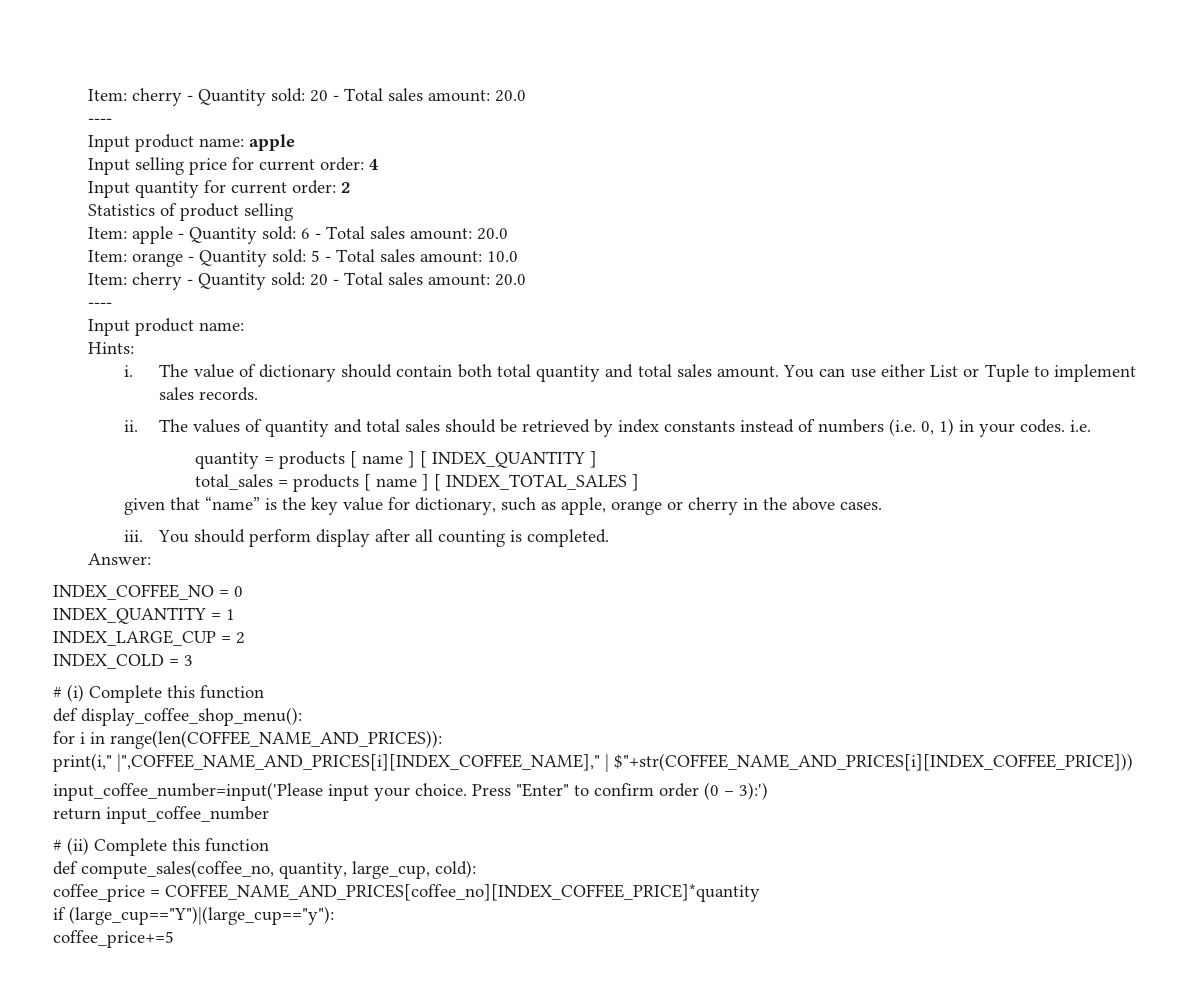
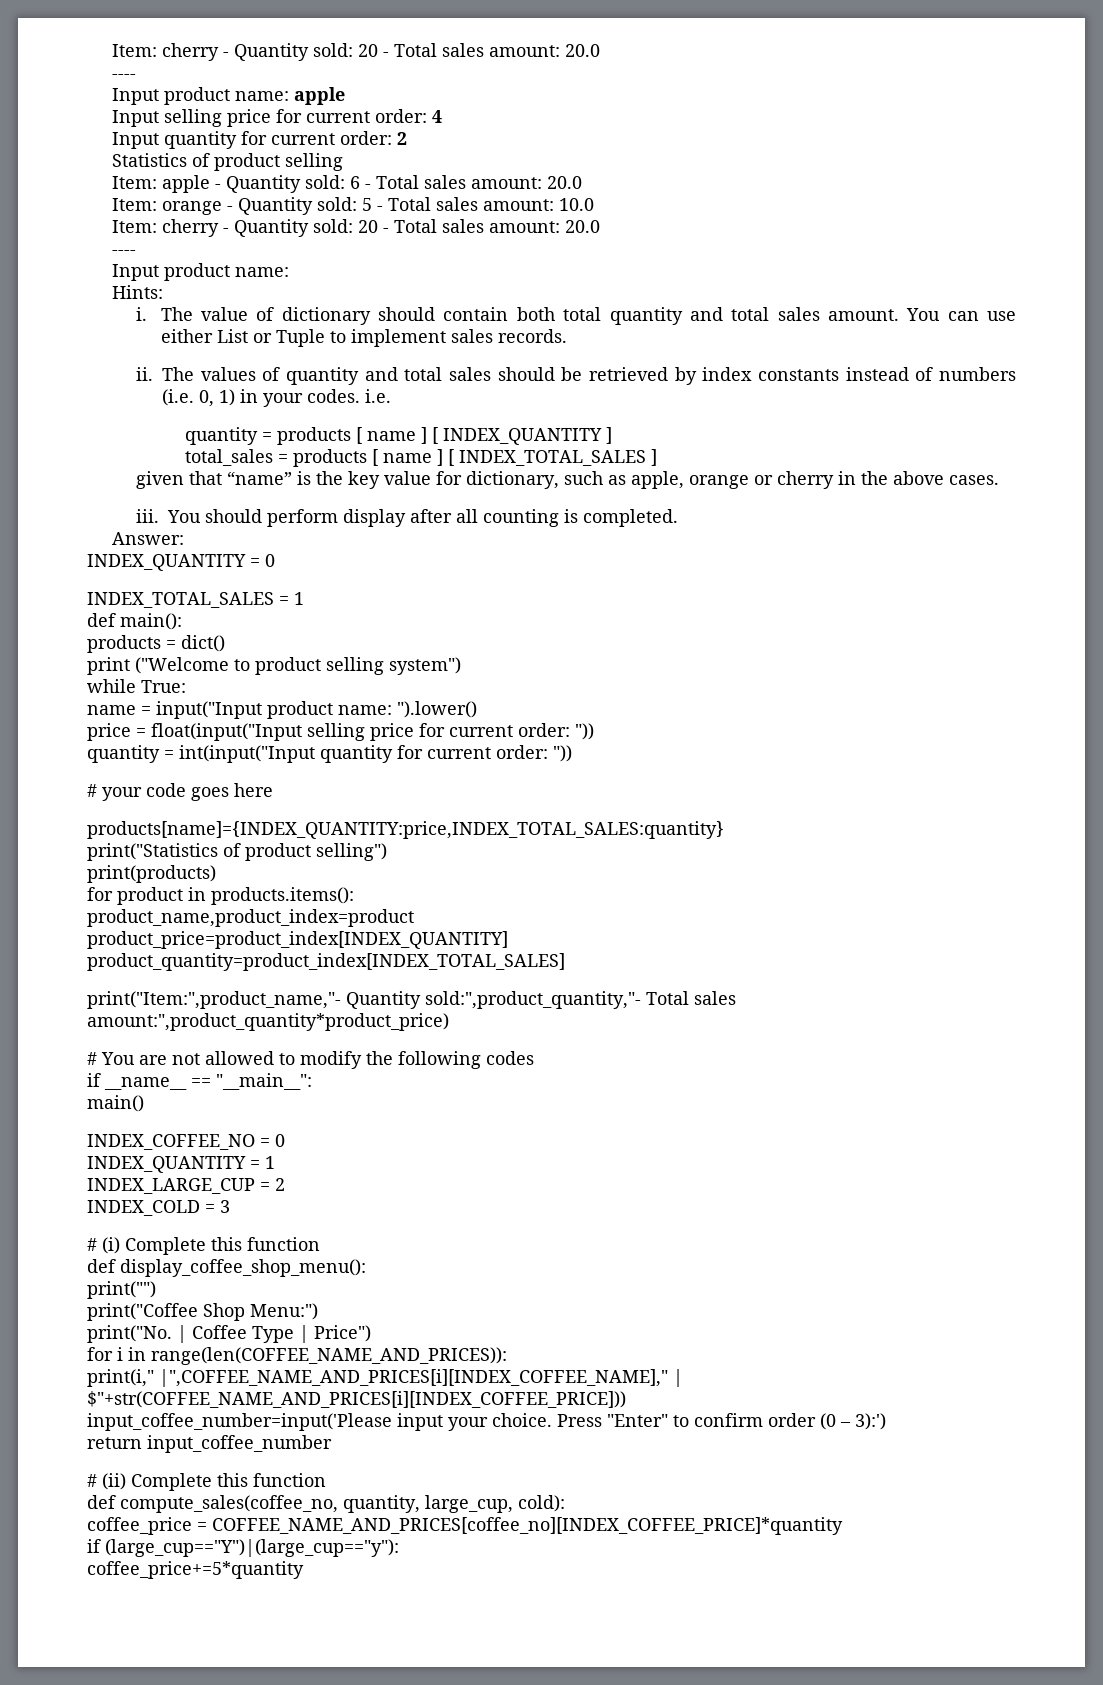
+ INDEX_QUANTITY = 0
+ INDEX_TOTAL_SALES = 1
+ def main():
+ products = dict()
+ print ("Welcome to product selling system")
+ while True:
+ name = input("Input product name: ").lower()
+ price = float(input("Input selling price for current order: "))
+ quantity = int(input("Input quantity for current order: "))
+ # your code goes here
+ products[name]={INDEX_QUANTITY:price,INDEX_TOTAL_SALES:quantity}
+ print("Statistics of product selling")
+ print(products)
+ for product in products.items():
+ product_name,product_index=product
+ product_price=product_index[INDEX_QUANTITY]
+ product_quantity=product_index[INDEX_TOTAL_SALES]
+ print("Item:",product_name,"- Quantity sold:",product_quantity,"- Total sales amount:",product_quantity*product_price)
+ # You are not allowed to modify the following codes
+ if __name__ == "__main__":
+ main()
+ print("")
+ print("Coffee Shop Menu:")
+ print("No. | Coffee Type | Price")
- coffee_price+=5
+ coffee_price+=5*quantity

